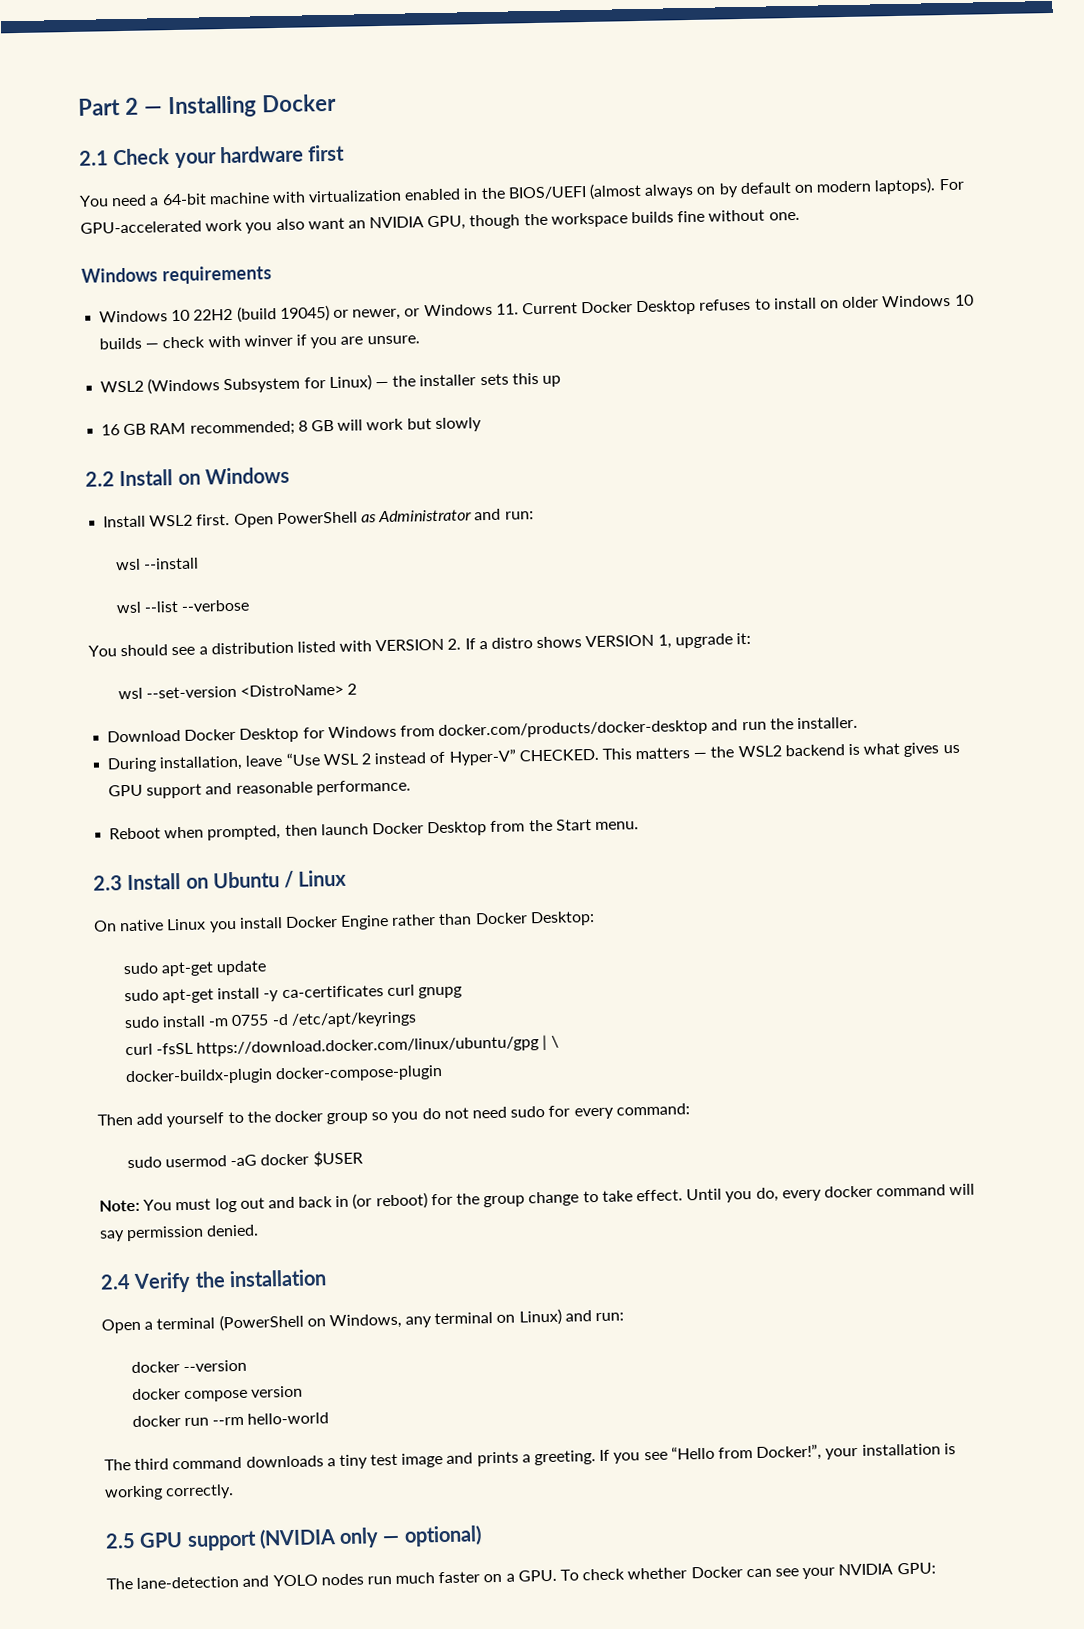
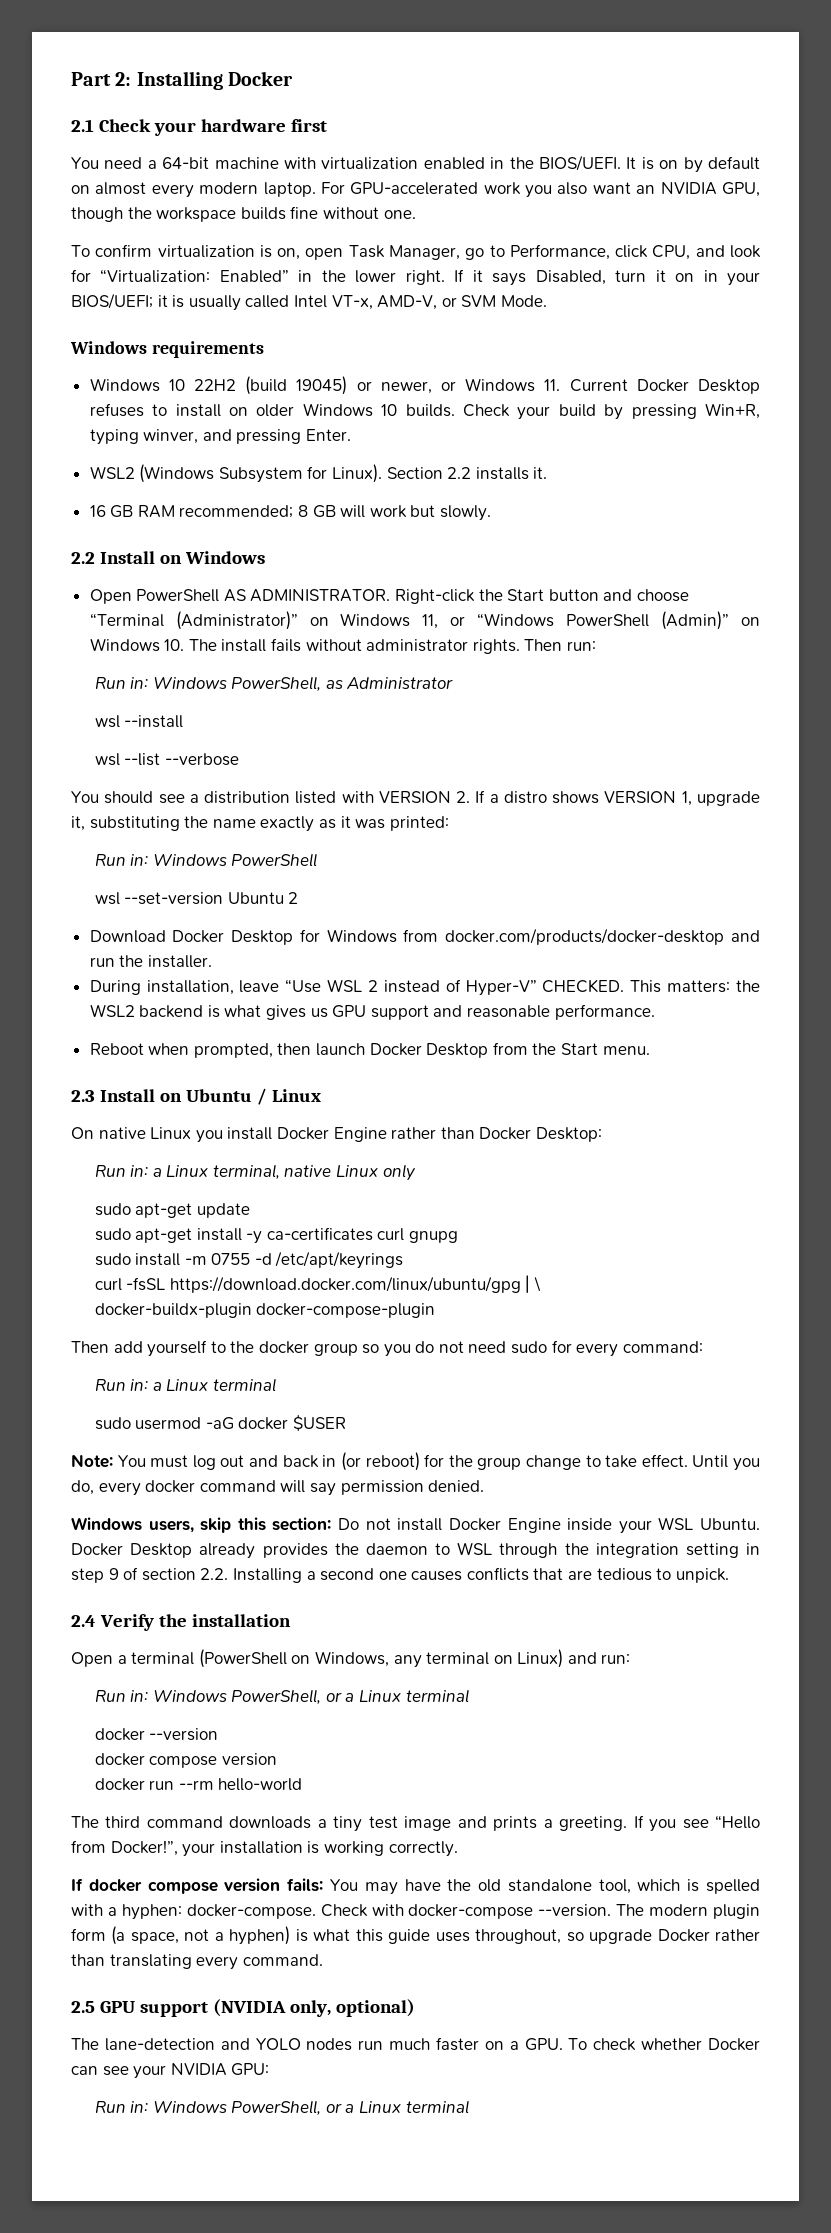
- Part 2 — Installing Docker
+ Part 2: Installing Docker
- You need a 64-bit machine with virtualization enabled in the BIOS/UEFI (almost always on by default on modern laptops).
+ You need a 64-bit machine with virtualization enabled in the BIOS/UEFI. It is on by default on almost every modern laptop.
+ To confirm virtualization is on, open Task Manager, go to Performance, click CPU, and look for “Virtualization: Enabled” in the lower right. If it says Disabled, turn it on in your BIOS/UEFI; it is usually called Intel VT-x, AMD-V, or SVM Mode.
- Windows 10 22H2 (build 19045) or newer, or Windows 11. Current Docker Desktop refuses to install on older Windows 10 builds — check with winver if you are unsure.
- WSL2 (Windows Subsystem for Linux) — the installer sets this up
+ Windows 10 22H2 (build 19045) or newer, or Windows 11. Current Docker Desktop refuses to install on older Windows 10 builds. Check your build by pressing Win+R, typing winver, and pressing Enter.
+ WSL2 (Windows Subsystem for Linux). Section 2.2 installs it.
- 16 GB RAM recommended; 8 GB will work but slowly
+ 16 GB RAM recommended; 8 GB will work but slowly.
- Install WSL2 first. Open PowerShell as Administrator and run:
+ Open PowerShell AS ADMINISTRATOR. Right-click the Start button and choose “Terminal (Administrator)” on Windows 11, or “Windows PowerShell (Admin)” on Windows 10. The install fails without administrator rights. Then run:
+ Run in: Windows PowerShell, as Administrator
- You should see a distribution listed with VERSION 2. If a distro shows VERSION 1, upgrade it:
+ You should see a distribution listed with VERSION 2. If a distro shows VERSION 1, upgrade it, substituting the name exactly as it was printed:
+ Run in: Windows PowerShell
- wsl --set-version <DistroName> 2
+ wsl --set-version Ubuntu 2
- This matters — the WSL2 backend is what gives us GPU support and reasonable performance.
+ This matters: the WSL2 backend is what gives us GPU support and reasonable performance.
+ Run in: a Linux terminal, native Linux only
+ Run in: a Linux terminal
+ Windows users, skip this section: Do not install Docker Engine inside your WSL Ubuntu. Docker Desktop already provides the daemon to WSL through the integration setting in step 9 of section 2.2. Installing a second one causes conflicts that are tedious to unpick.
  Open a terminal (PowerShell on Windows, any terminal on Linux) and run:
+ Run in: Windows PowerShell, or a Linux terminal
+ If docker compose version fails: You may have the old standalone tool, which is spelled with a hyphen: docker-compose. Check with docker-compose --version. The modern plugin form (a space, not a hyphen) is what this guide uses throughout, so upgrade Docker rather than translating every command.
- 2.5 GPU support (NVIDIA only — optional)
+ 2.5 GPU support (NVIDIA only, optional)
  The lane-detection and YOLO nodes run much faster on a GPU. To check whether Docker can see your NVIDIA GPU:
+ Run in: Windows PowerShell, or a Linux terminal

